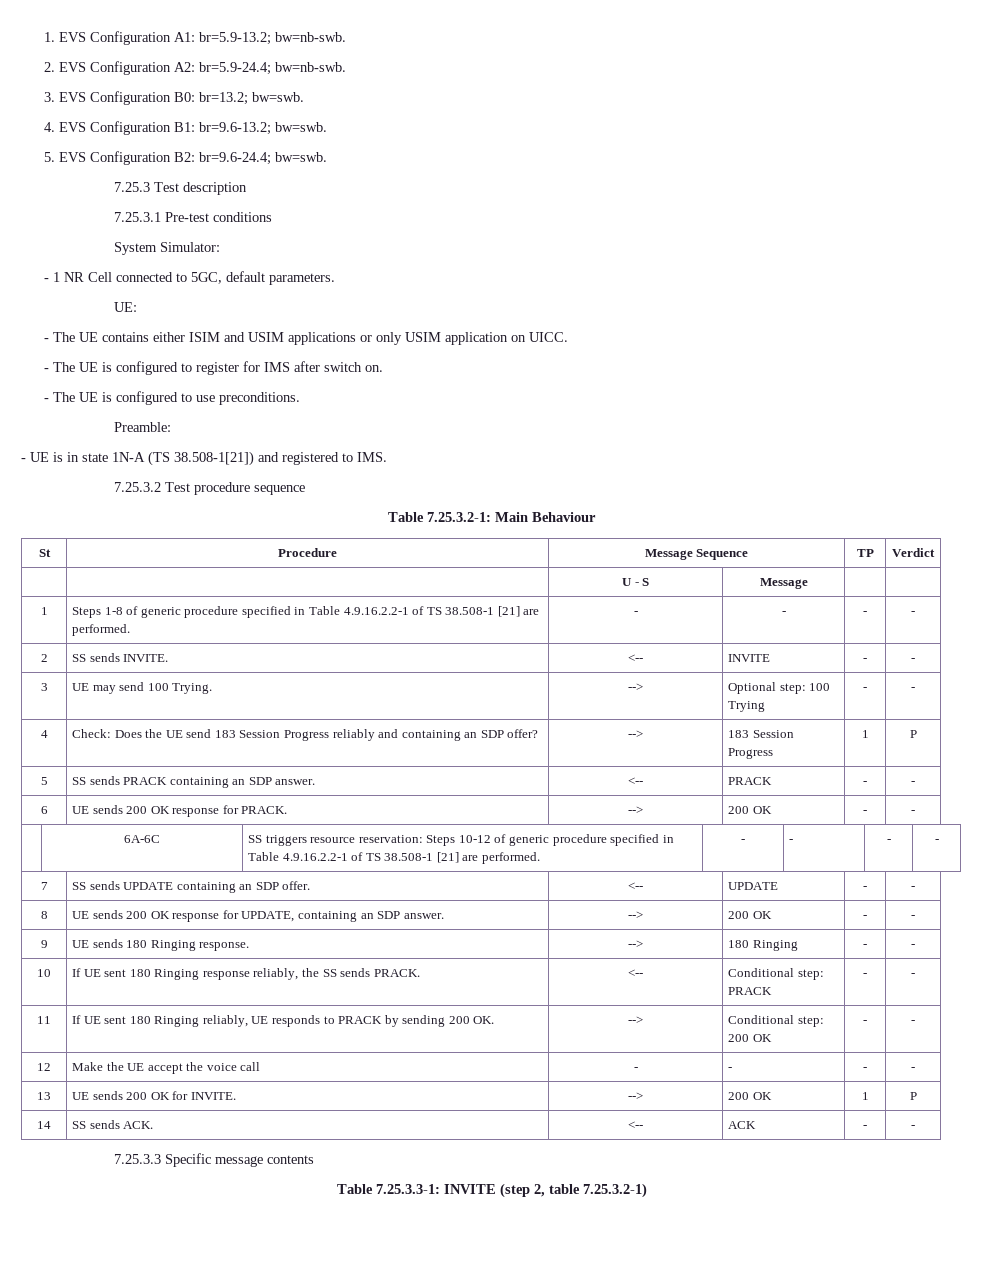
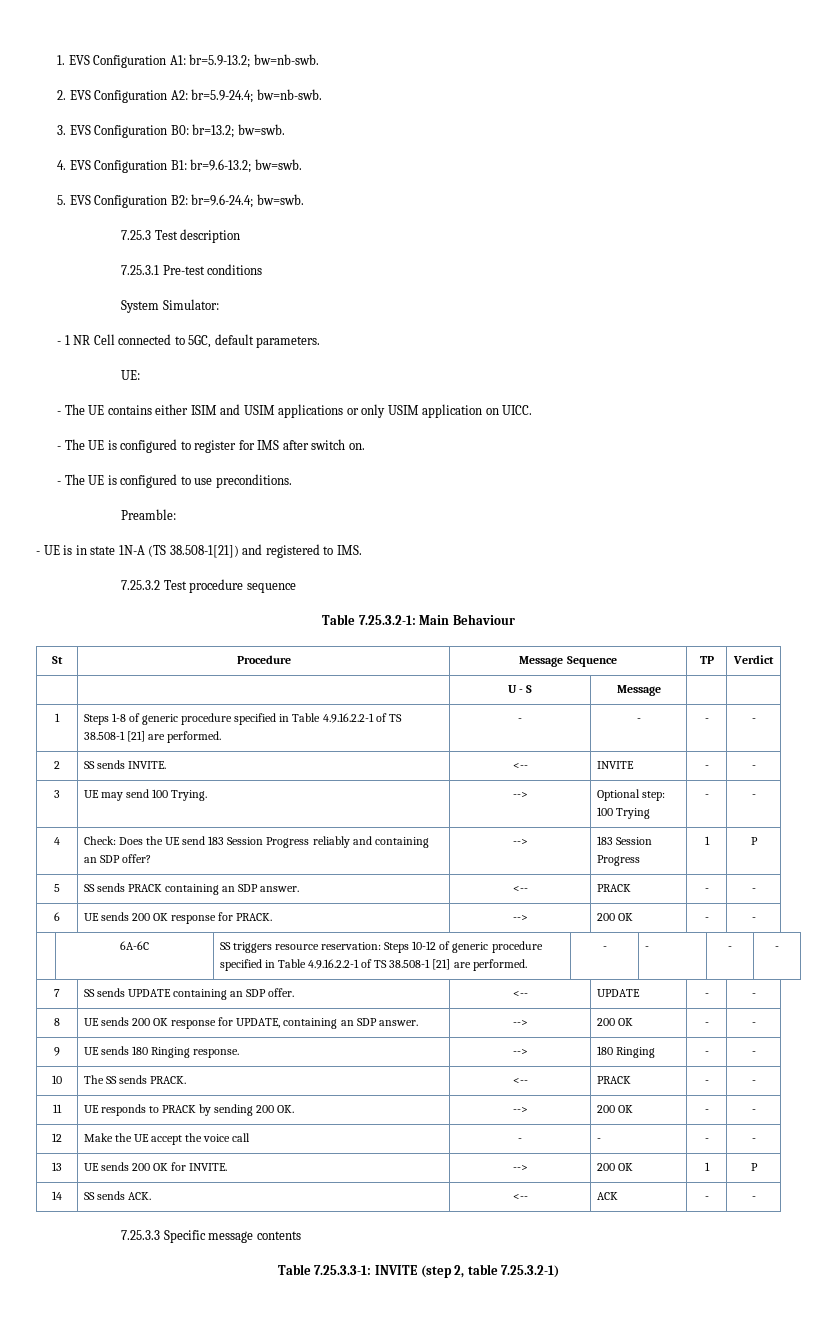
- 10 | If UE sent 180 Ringing response reliably, the SS sends PRACK. | <-- | Conditional step: PRACK | - | -
+ 10 | The SS sends PRACK. | <-- | PRACK | - | -
- 11 | If UE sent 180 Ringing reliably, UE responds to PRACK by sending 200 OK. | --> | Conditional step: 200 OK | - | -
+ 11 | UE responds to PRACK by sending 200 OK. | --> | 200 OK | - | -

